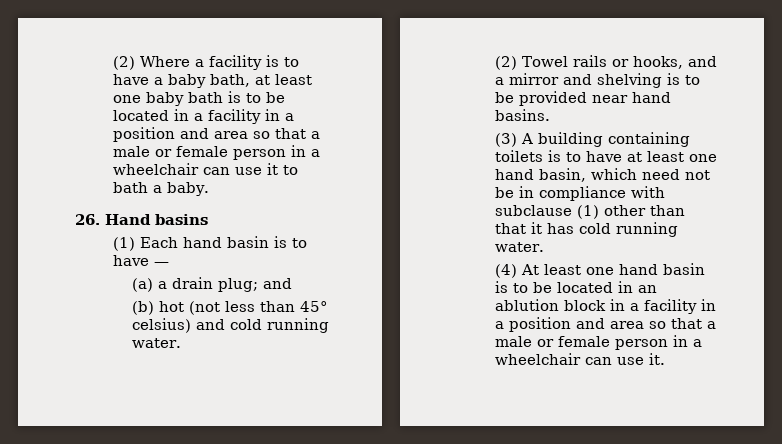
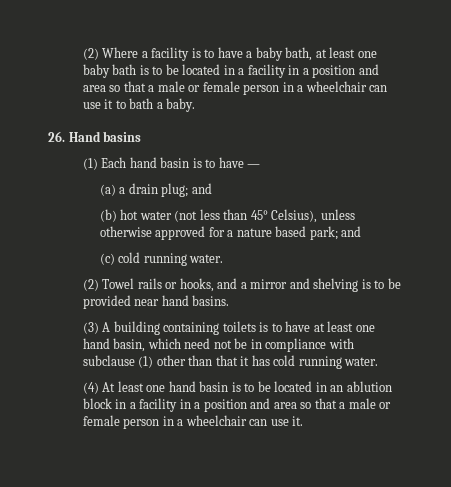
- (b) hot (not less than 45° celsius) and cold running water.
+ (b) hot water (not less than 45° Celsius), unless otherwise approved for a nature based park; and
+ (c) cold running water.

